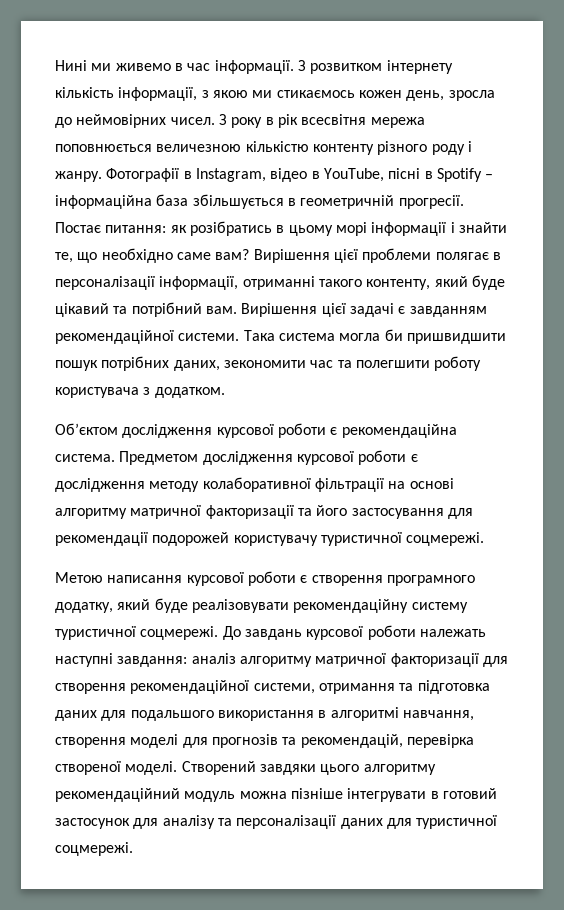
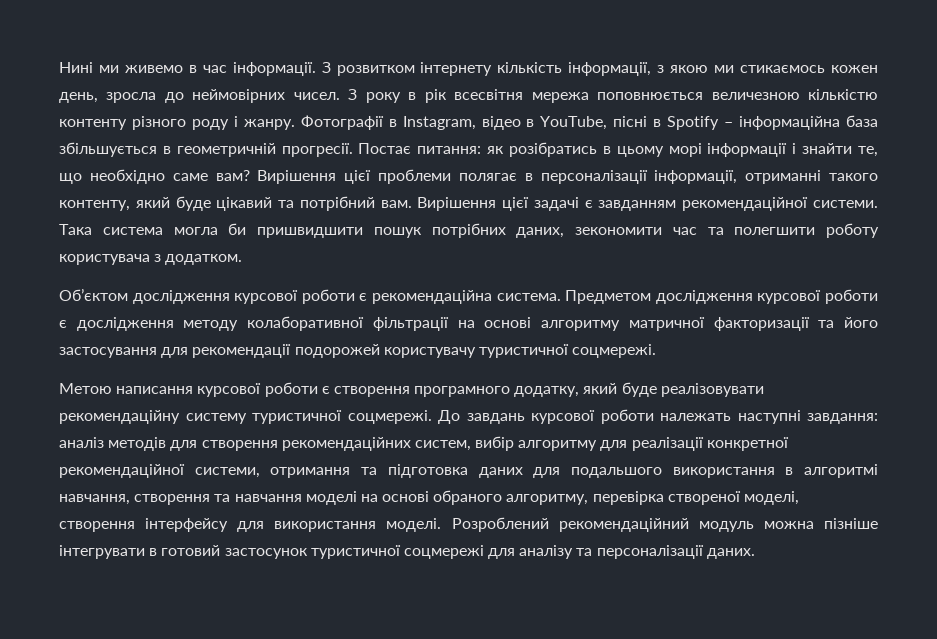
- До завдань курсової роботи належать наступні завдання: аналіз алгоритму матричної факторизації для створення рекомендаційної системи, отримання та підготовка даних для подальшого використання в алгоритмі навчання, створення моделі для прогнозів та рекомендацій, перевірка створеної моделі. Створений завдяки цього алгоритму рекомендаційний модуль можна пізніше інтегрувати в готовий застосунок для аналізу та персоналізації даних для туристичної соцмережі.
+ До завдань курсової роботи належать наступні завдання: аналіз методів для створення рекомендаційних систем, вибір алгоритму для реалізації конкретної рекомендаційної системи, отримання та підготовка даних для подальшого використання в алгоритмі навчання, створення та навчання моделі на основі обраного алгоритму, перевірка створеної моделі, створення інтерфейсу для використання моделі. Розроблений рекомендаційний модуль можна пізніше інтегрувати в готовий застосунок туристичної соцмережі для аналізу та персоналізації даних.

